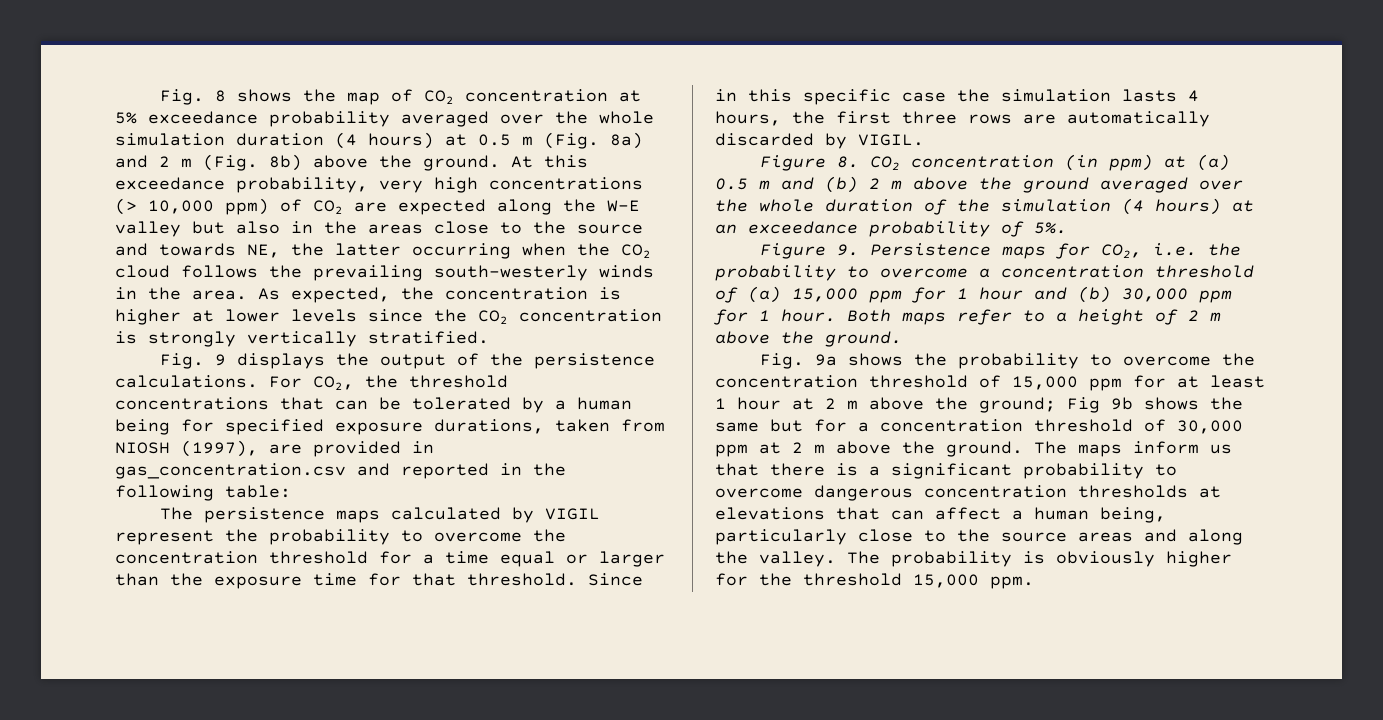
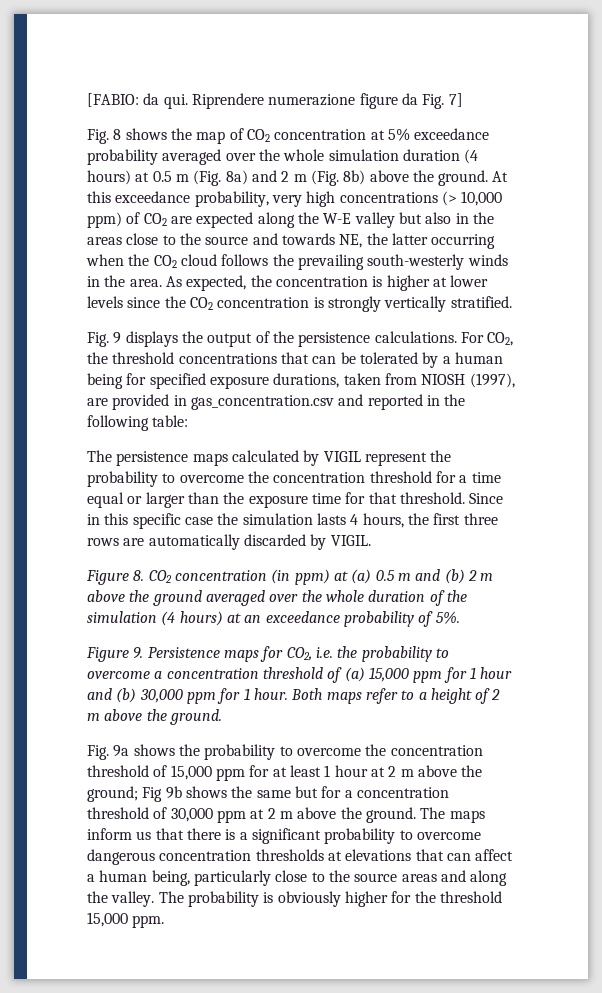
+ [FABIO: da qui. Riprendere numerazione figure da Fig. 7]

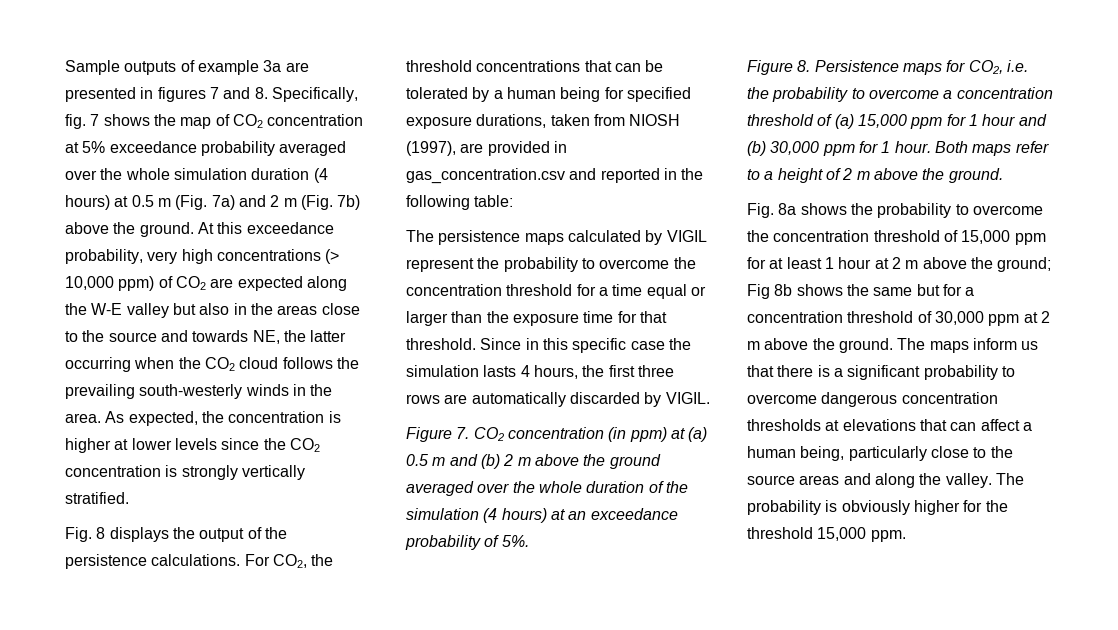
- [FABIO: da qui. Riprendere numerazione figure da Fig. 7]
- Fig. 8 shows the map of CO2 concentration at 5% exceedance probability averaged over the whole simulation duration (4 hours) at 0.5 m (Fig. 8a) and 2 m (Fig. 8b) above the ground.
+ Sample outputs of example 3a are presented in figures 7 and 8. Specifically, fig. 7 shows the map of CO2 concentration at 5% exceedance probability averaged over the whole simulation duration (4 hours) at 0.5 m (Fig. 7a) and 2 m (Fig. 7b) above the ground.
- Fig. 9 displays the output of the persistence calculations.
+ Fig. 8 displays the output of the persistence calculations.
- Figure 8. CO2 concentration (in ppm) at (a) 0.5 m and (b) 2 m above the ground averaged over the whole duration of the simulation (4 hours) at an exceedance probability of 5%.
+ Figure 7. CO2 concentration (in ppm) at (a) 0.5 m and (b) 2 m above the ground averaged over the whole duration of the simulation (4 hours) at an exceedance probability of 5%.
- Figure 9. Persistence maps for CO2, i.e. the probability to overcome a concentration threshold of (a) 15,000 ppm for 1 hour and (b) 30,000 ppm for 1 hour.
+ Figure 8. Persistence maps for CO2, i.e. the probability to overcome a concentration threshold of (a) 15,000 ppm for 1 hour and (b) 30,000 ppm for 1 hour.
- Fig. 9a shows the probability to overcome the concentration threshold of 15,000 ppm for at least 1 hour at 2 m above the ground; Fig 9b shows the same but for a concentration threshold of 30,000 ppm at 2 m above the ground.
+ Fig. 8a shows the probability to overcome the concentration threshold of 15,000 ppm for at least 1 hour at 2 m above the ground; Fig 8b shows the same but for a concentration threshold of 30,000 ppm at 2 m above the ground.

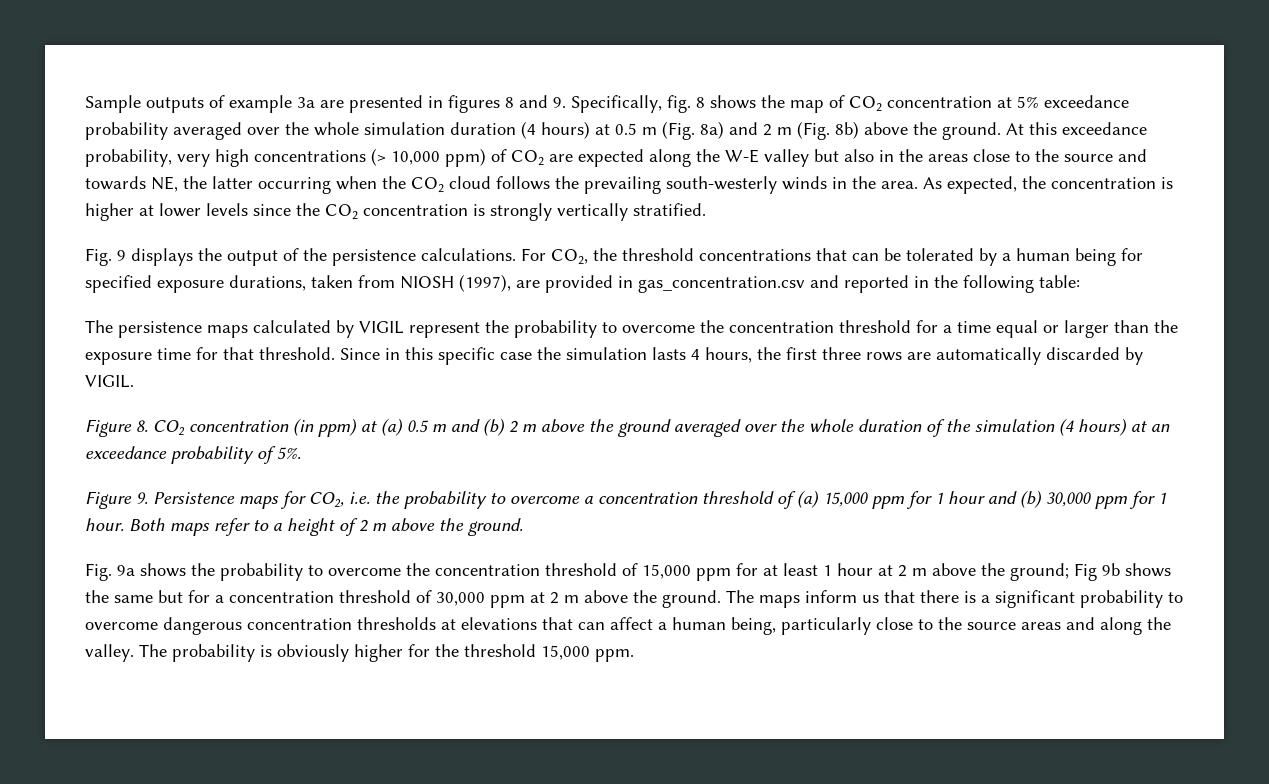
- Sample outputs of example 3a are presented in figures 7 and 8. Specifically, fig. 7 shows the map of CO2 concentration at 5% exceedance probability averaged over the whole simulation duration (4 hours) at 0.5 m (Fig. 7a) and 2 m (Fig. 7b) above the ground.
+ Sample outputs of example 3a are presented in figures 8 and 9. Specifically, fig. 8 shows the map of CO2 concentration at 5% exceedance probability averaged over the whole simulation duration (4 hours) at 0.5 m (Fig. 8a) and 2 m (Fig. 8b) above the ground.
- Fig. 8 displays the output of the persistence calculations.
+ Fig. 9 displays the output of the persistence calculations.
- Figure 7. CO2 concentration (in ppm) at (a) 0.5 m and (b) 2 m above the ground averaged over the whole duration of the simulation (4 hours) at an exceedance probability of 5%.
+ Figure 8. CO2 concentration (in ppm) at (a) 0.5 m and (b) 2 m above the ground averaged over the whole duration of the simulation (4 hours) at an exceedance probability of 5%.
- Figure 8. Persistence maps for CO2, i.e. the probability to overcome a concentration threshold of (a) 15,000 ppm for 1 hour and (b) 30,000 ppm for 1 hour.
+ Figure 9. Persistence maps for CO2, i.e. the probability to overcome a concentration threshold of (a) 15,000 ppm for 1 hour and (b) 30,000 ppm for 1 hour.
- Fig. 8a shows the probability to overcome the concentration threshold of 15,000 ppm for at least 1 hour at 2 m above the ground; Fig 8b shows the same but for a concentration threshold of 30,000 ppm at 2 m above the ground.
+ Fig. 9a shows the probability to overcome the concentration threshold of 15,000 ppm for at least 1 hour at 2 m above the ground; Fig 9b shows the same but for a concentration threshold of 30,000 ppm at 2 m above the ground.

